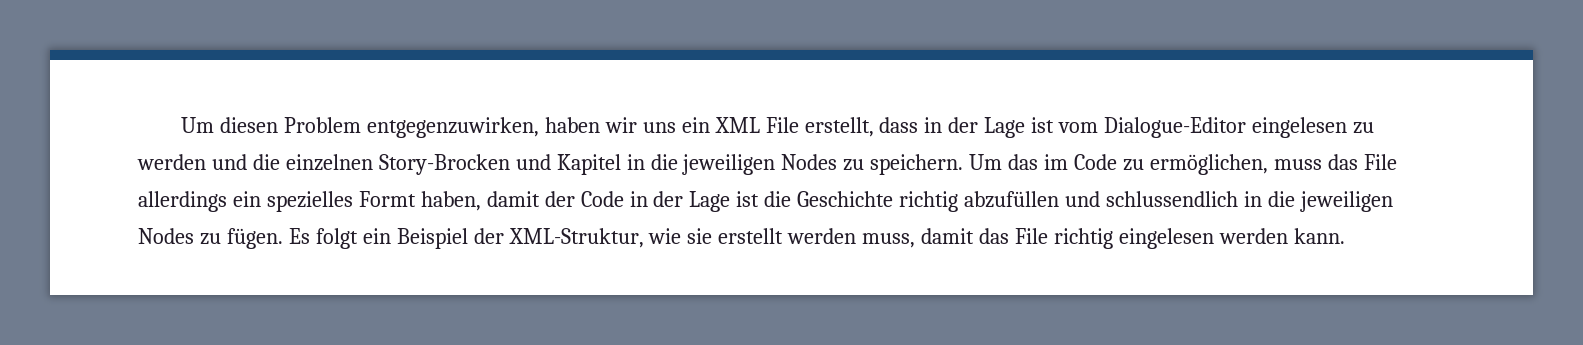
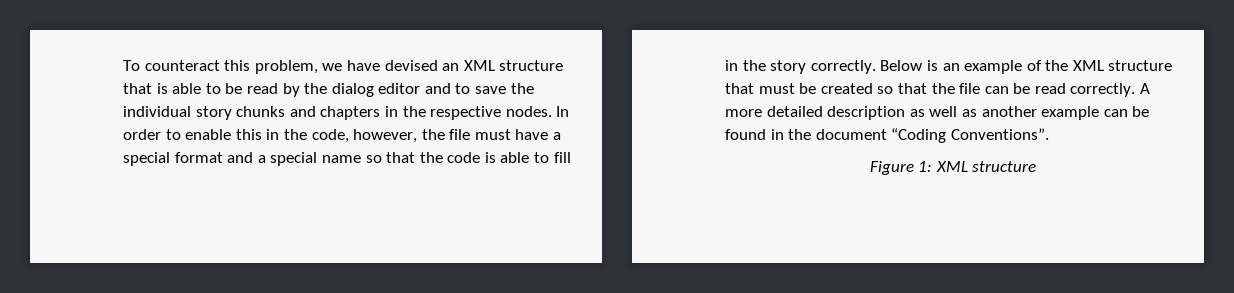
- Um diesen Problem entgegenzuwirken, haben wir uns ein XML File erstellt, dass in der Lage ist vom Dialogue-Editor eingelesen zu werden und die einzelnen Story-Brocken und Kapitel in die jeweiligen Nodes zu speichern. Um das im Code zu ermöglichen, muss das File allerdings ein spezielles Formt haben, damit der Code in der Lage ist die Geschichte richtig abzufüllen und schlussendlich in die jeweiligen Nodes zu fügen. Es folgt ein Beispiel der XML-Struktur, wie sie erstellt werden muss, damit das File richtig eingelesen werden kann.
+ To counteract this problem, we have devised an XML structure that is able to be read by the dialog editor and to save the individual story chunks and chapters in the respective nodes. In order to enable this in the code, however, the file must have a special format and a special name so that the code is able to fill in the story correctly. Below is an example of the XML structure that must be created so that the file can be read correctly. A more detailed description as well as another example can be found in the document “Coding Conventions”.
+ Figure 1: XML structure

